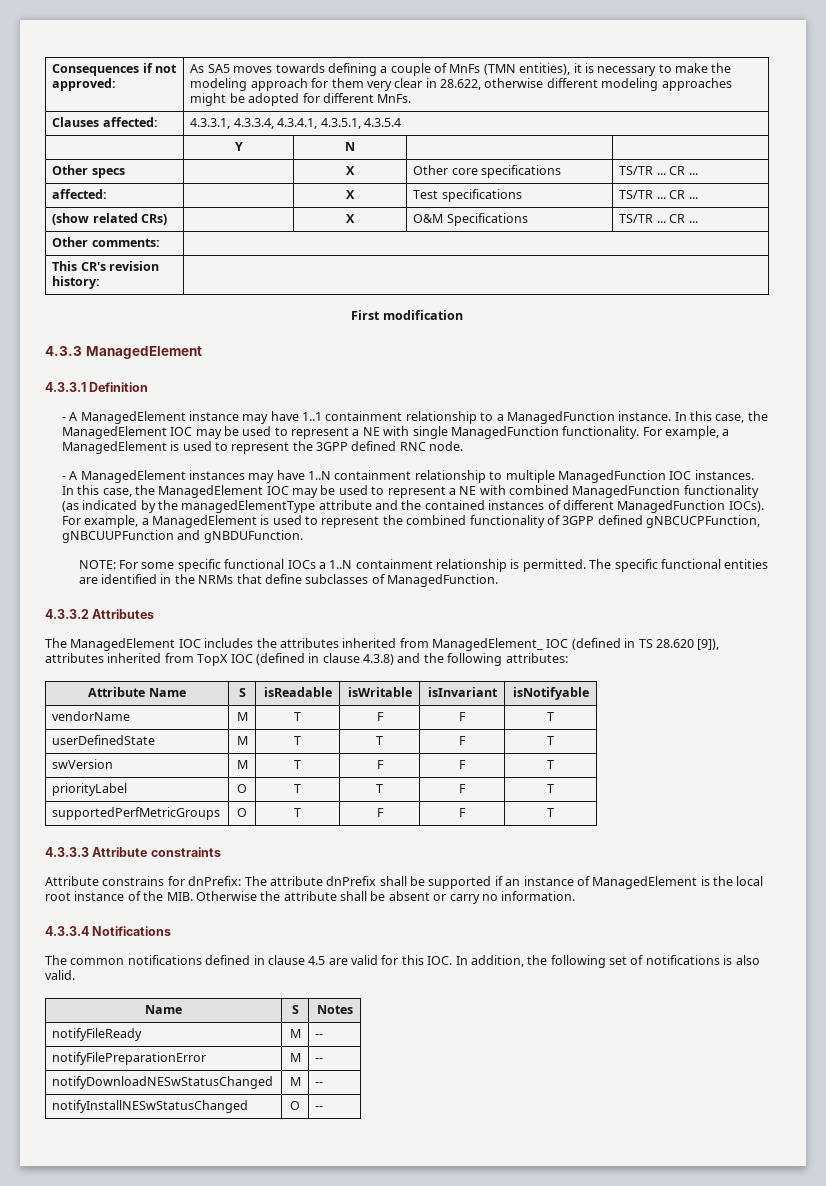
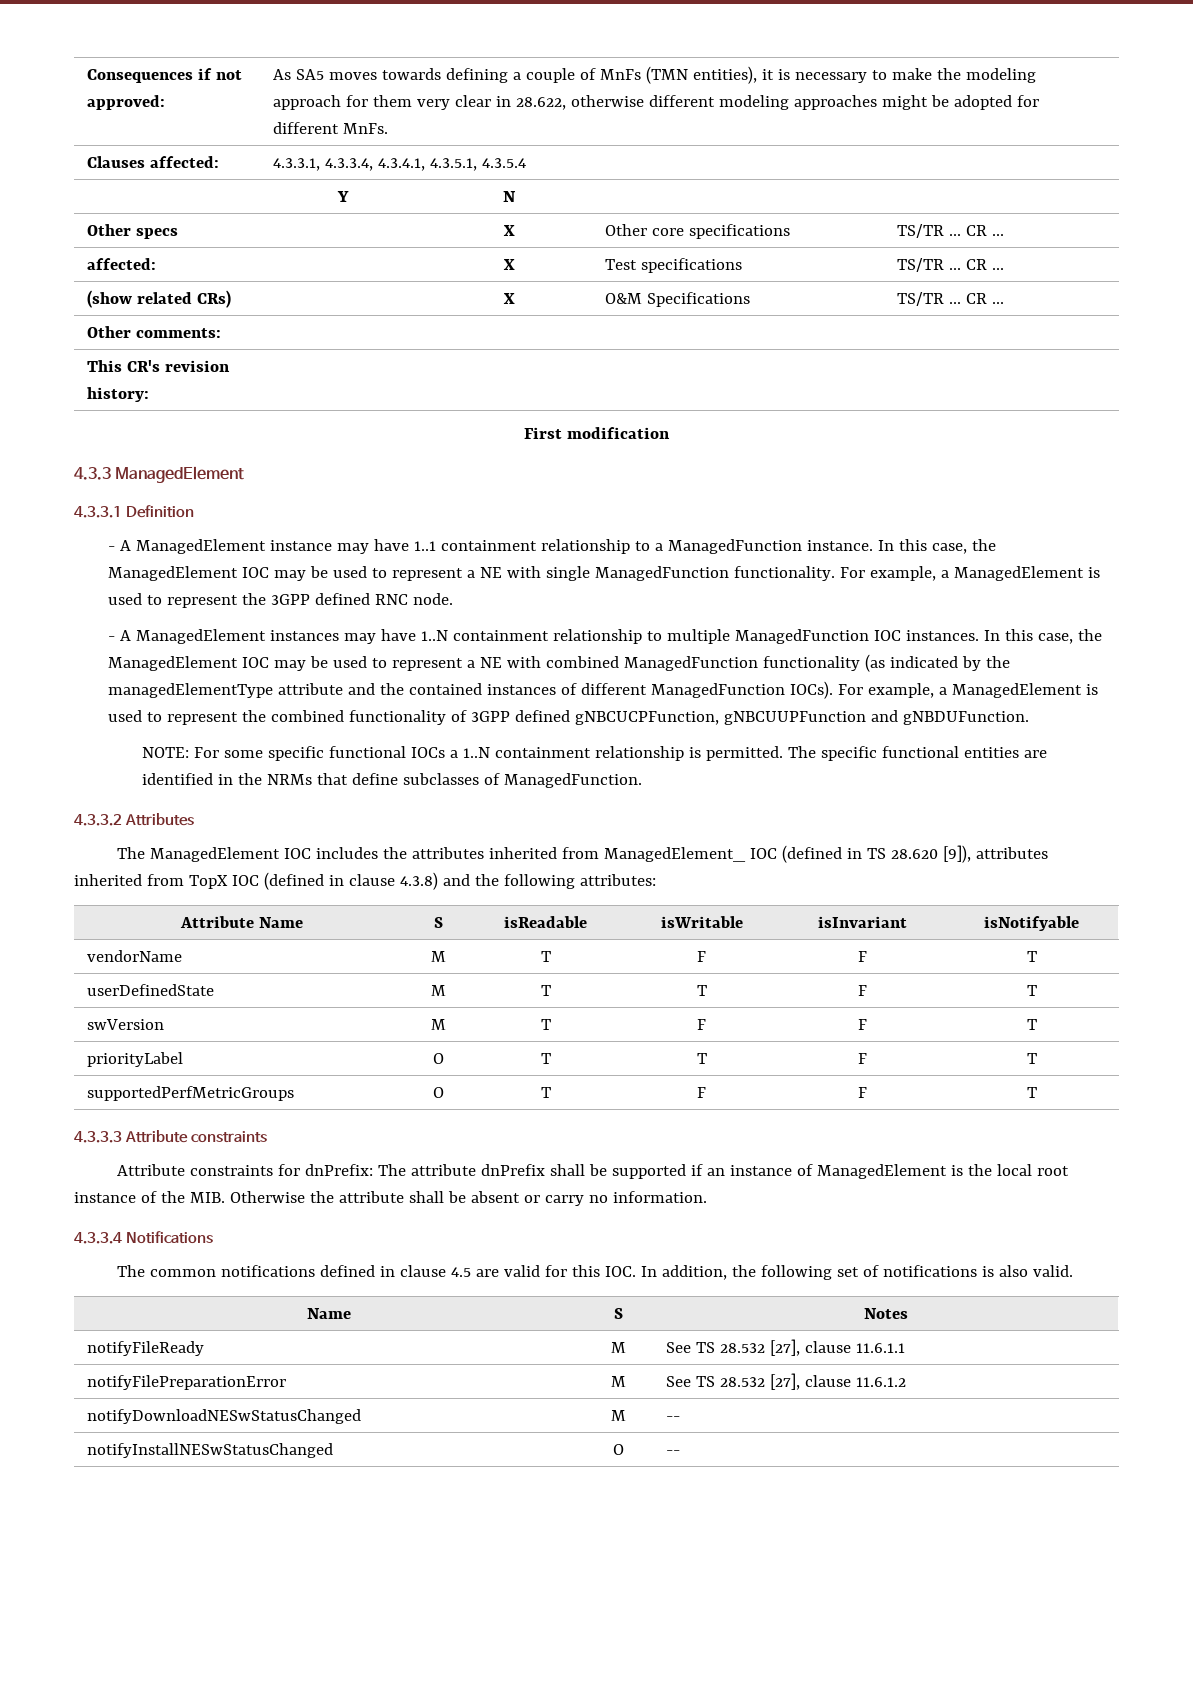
- Attribute constrains for dnPrefix: The attribute dnPrefix shall be supported if an instance of ManagedElement is the local root instance of the MIB. Otherwise the attribute shall be absent or carry no information.
+ Attribute constraints for dnPrefix: The attribute dnPrefix shall be supported if an instance of ManagedElement is the local root instance of the MIB. Otherwise the attribute shall be absent or carry no information.
- notifyFileReady | M | --
- notifyFilePreparationError | M | --
+ notifyFileReady | M | See TS 28.532 [27], clause 11.6.1.1
+ notifyFilePreparationError | M | See TS 28.532 [27], clause 11.6.1.2

